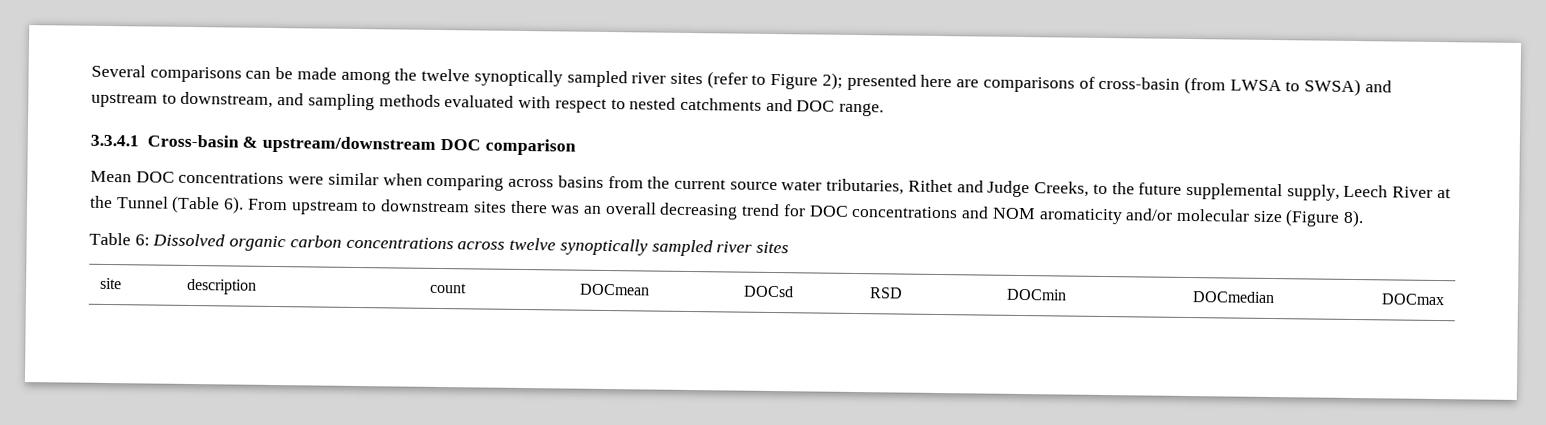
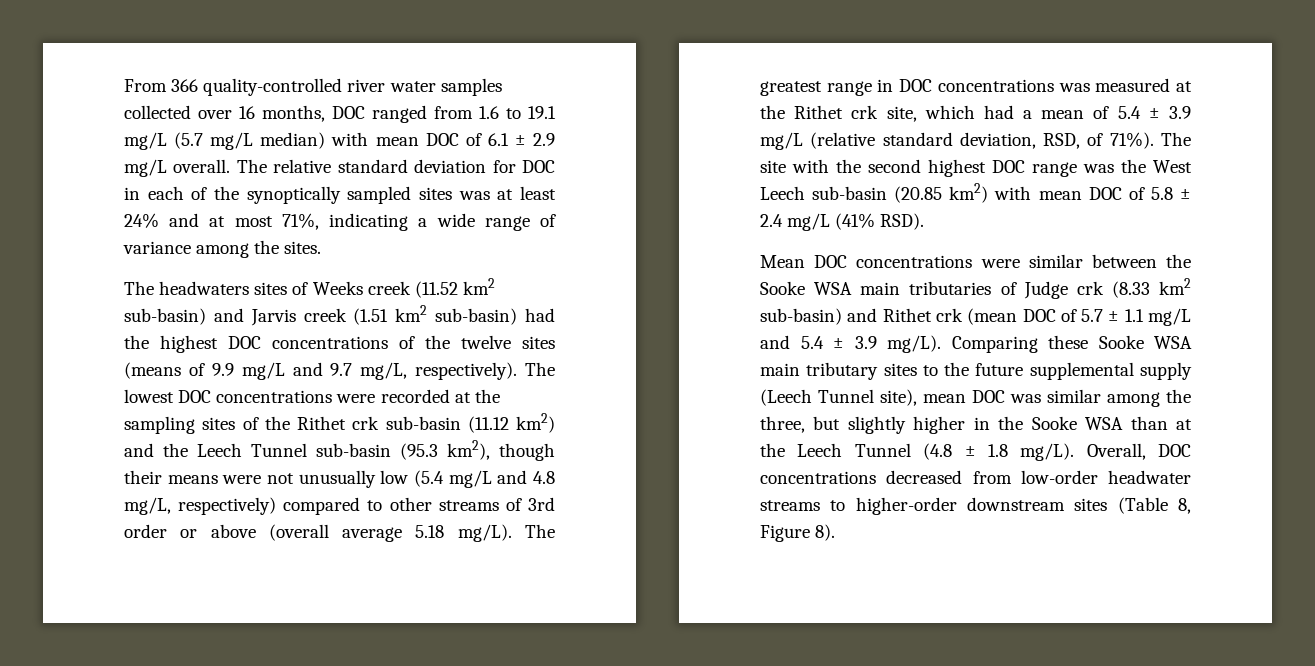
- Several comparisons can be made among the twelve synoptically sampled river sites (refer to Figure 2); presented here are comparisons of cross-basin (from LWSA to SWSA) and upstream to downstream, and sampling methods evaluated with respect to nested catchments and DOC range.
- 3.3.4.1 Cross-basin & upstream/downstream DOC comparison
+ From 366 quality-controlled river water samples collected over 16 months, DOC ranged from 1.6 to 19.1 mg/L (5.7 mg/L median) with mean DOC of 6.1 ± 2.9 mg/L overall. The relative standard deviation for DOC in each of the synoptically sampled sites was at least 24% and at most 71%, indicating a wide range of variance among the sites.
+ The headwaters sites of Weeks creek (11.52 km2 sub-basin) and Jarvis creek (1.51 km2 sub-basin) had the highest DOC concentrations of the twelve sites (means of 9.9 mg/L and 9.7 mg/L, respectively). The lowest DOC concentrations were recorded at the sampling sites of the Rithet crk sub-basin (11.12 km2) and the Leech Tunnel sub-basin (95.3 km2), though their means were not unusually low (5.4 mg/L and 4.8 mg/L, respectively) compared to other streams of 3rd order or above (overall average 5.18 mg/L). The greatest range in DOC concentrations was measured at the Rithet crk site, which had a mean of 5.4 ± 3.9 mg/L (relative standard deviation, RSD, of 71%). The site with the second highest DOC range was the West Leech sub-basin (20.85 km2) with mean DOC of 5.8 ± 2.4 mg/L (41% RSD).
- Mean DOC concentrations were similar when comparing across basins from the current source water tributaries, Rithet and Judge Creeks, to the future supplemental supply, Leech River at the Tunnel (Table 6). From upstream to downstream sites there was an overall decreasing trend for DOC concentrations and NOM aromaticity and/or molecular size (Figure 8).
- Table 6: Dissolved organic carbon concentrations across twelve synoptically sampled river sites
- site | description | count | DOCmean | DOCsd | RSD | DOCmin | DOCmedian | DOCmax
+ Mean DOC concentrations were similar between the Sooke WSA main tributaries of Judge crk (8.33 km2 sub-basin) and Rithet crk (mean DOC of 5.7 ± 1.1 mg/L and 5.4 ± 3.9 mg/L). Comparing these Sooke WSA main tributary sites to the future supplemental supply (Leech Tunnel site), mean DOC was similar among the three, but slightly higher in the Sooke WSA than at the Leech Tunnel (4.8 ± 1.8 mg/L). Overall, DOC concentrations decreased from low-order headwater streams to higher-order downstream sites (Table 8, Figure 8).

